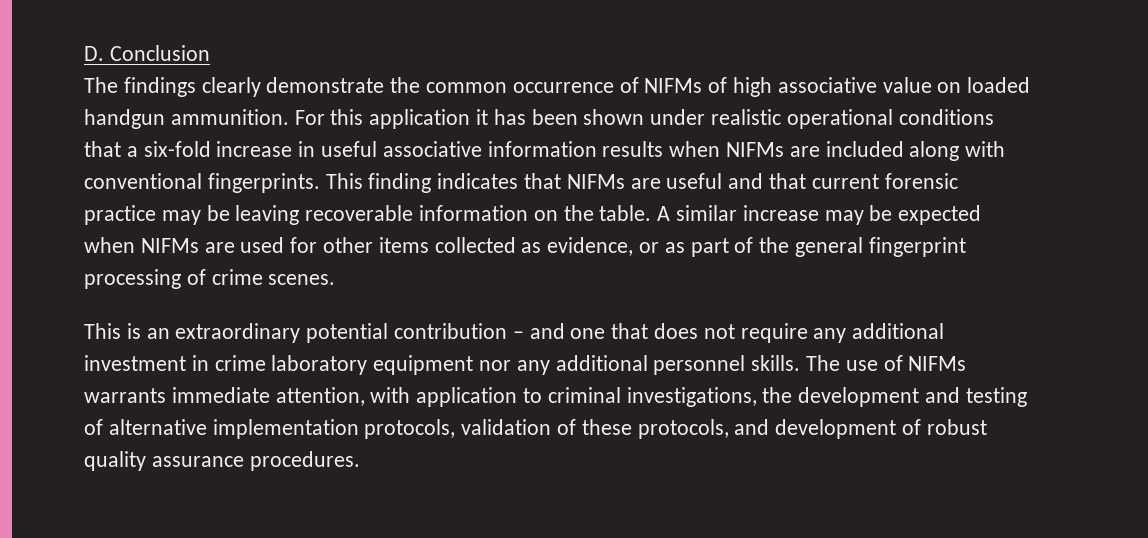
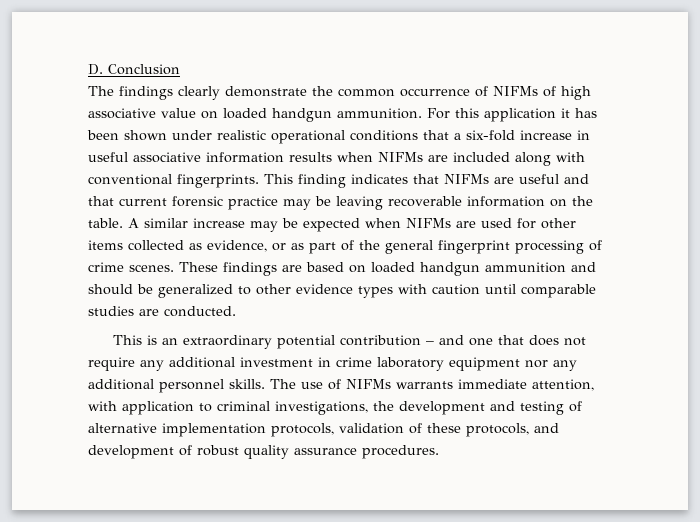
+ These findings are based on loaded handgun ammunition and should be generalized to other evidence types with caution until comparable studies are conducted.

